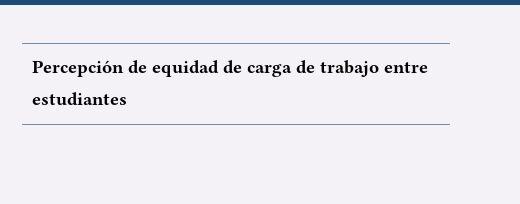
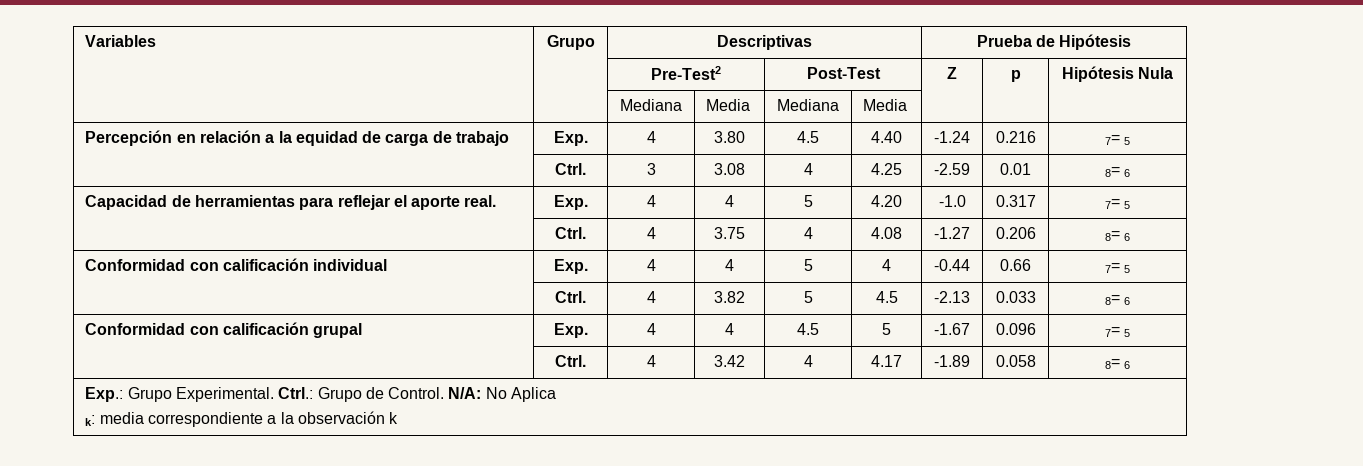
- Percepción de equidad de carga de trabajo entre estudiantes
+ Variables | Grupo | Descriptivas | Prueba de Hipótesis
+ | | Pre-Test2 | Post-Test | Z | p | Hipótesis Nula
+ | | Mediana | Media | Mediana | Media | | |
+ Percepción en relación a la equidad de carga de trabajo | Exp. | 4 | 3.80 | 4.5 | 4.40 | -1.24 | 0.216 | 7= 5
+ | Ctrl. | 3 | 3.08 | 4 | 4.25 | -2.59 | 0.01 | 8= 6
+ Capacidad de herramientas para reflejar el aporte real. | Exp. | 4 | 4 | 5 | 4.20 | -1.0 | 0.317 | 7= 5
+ | Ctrl. | 4 | 3.75 | 4 | 4.08 | -1.27 | 0.206 | 8= 6
+ Conformidad con calificación individual | Exp. | 4 | 4 | 5 | 4 | -0.44 | 0.66 | 7= 5
+ | Ctrl. | 4 | 3.82 | 5 | 4.5 | -2.13 | 0.033 | 8= 6
+ Conformidad con calificación grupal | Exp. | 4 | 4 | 4.5 | 5 | -1.67 | 0.096 | 7= 5
+ | Ctrl. | 4 | 3.42 | 4 | 4.17 | -1.89 | 0.058 | 8= 6
+ Exp.: Grupo Experimental. Ctrl.: Grupo de Control. N/A: No Aplica
+ k: media correspondiente a la observación k

